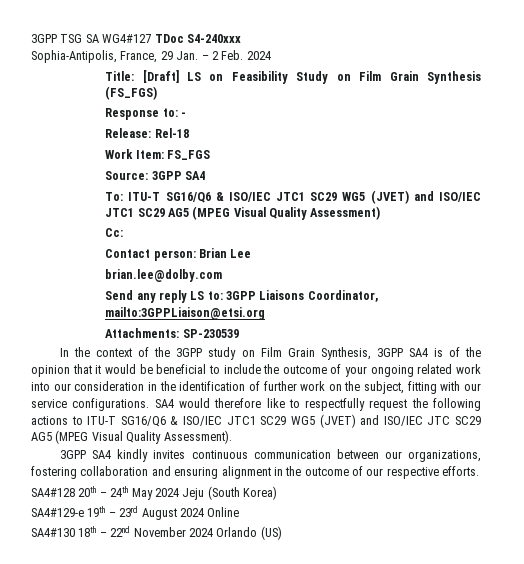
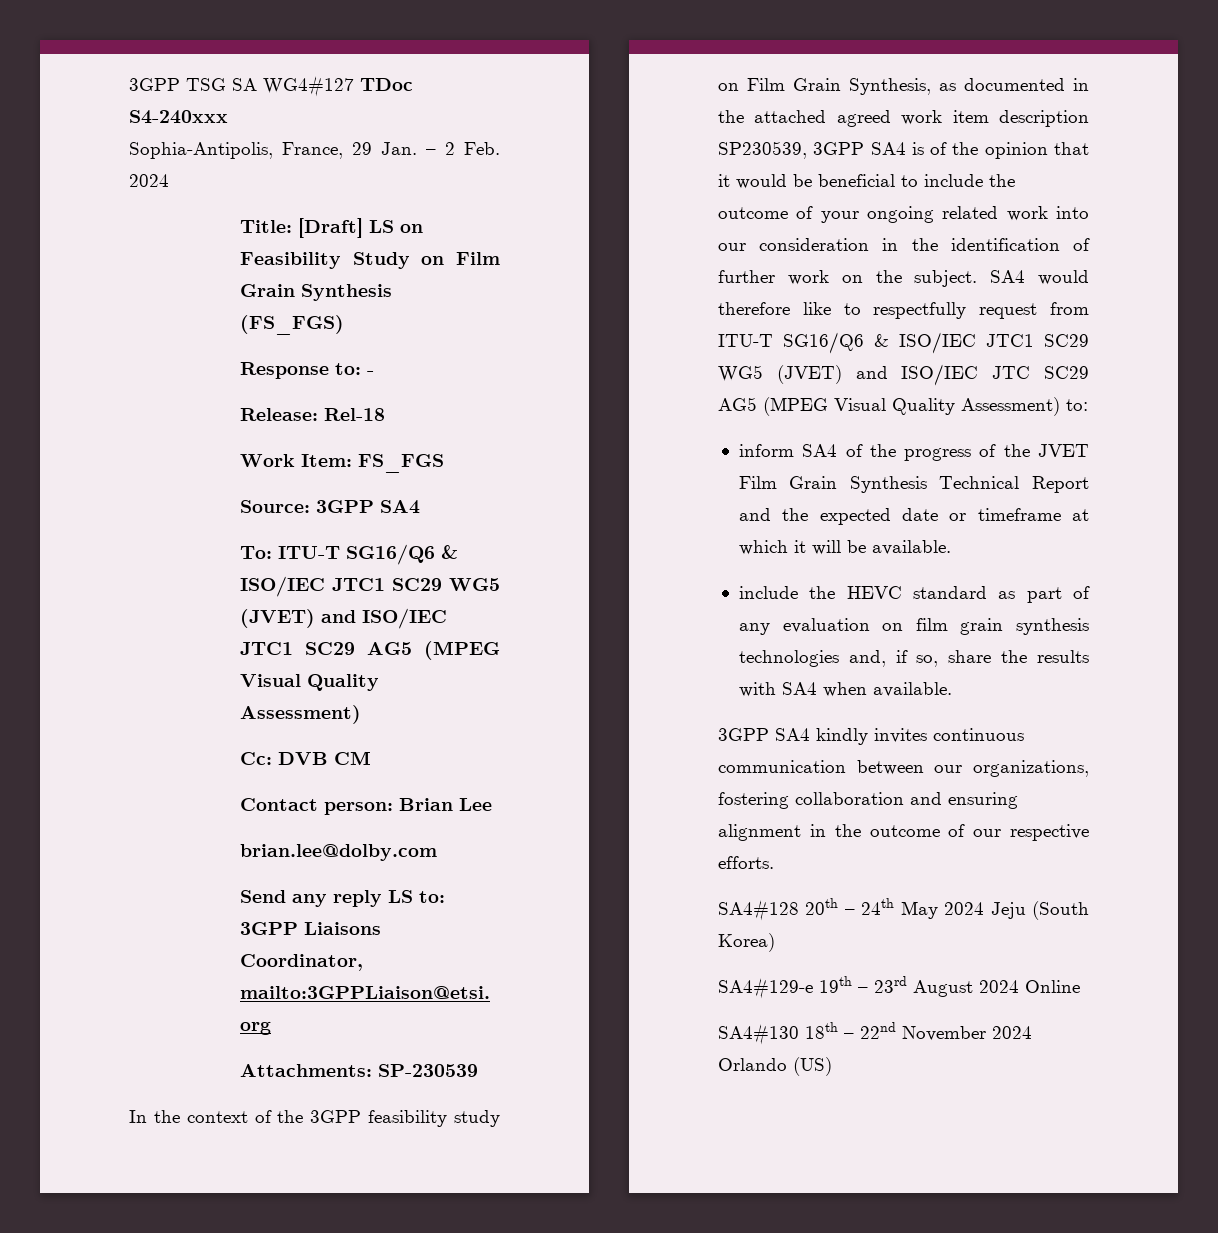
- Cc:
+ Cc: DVB CM
- In the context of the 3GPP study on Film Grain Synthesis, 3GPP SA4 is of the opinion that it would be beneficial to include the outcome of your ongoing related work into our consideration in the identification of further work on the subject, fitting with our service configurations.
+ In the context of the 3GPP feasibility study on Film Grain Synthesis, as documented in the attached agreed work item description SP230539, 3GPP SA4 is of the opinion that it would be beneficial to include the outcome of your ongoing related work into our consideration in the identification of further work on the subject.
- SA4 would therefore like to respectfully request the following actions to ITU-T SG16/Q6 & ISO/IEC JTC1 SC29 WG5 (JVET) and ISO/IEC JTC SC29 AG5 (MPEG Visual Quality Assessment).
+ SA4 would therefore like to respectfully request from ITU-T SG16/Q6 & ISO/IEC JTC1 SC29 WG5 (JVET) and ISO/IEC JTC SC29 AG5 (MPEG Visual Quality Assessment) to:
+ inform SA4 of the progress of the JVET Film Grain Synthesis Technical Report and the expected date or timeframe at which it will be available.
+ include the HEVC standard as part of any evaluation on film grain synthesis technologies and, if so, share the results with SA4 when available.

